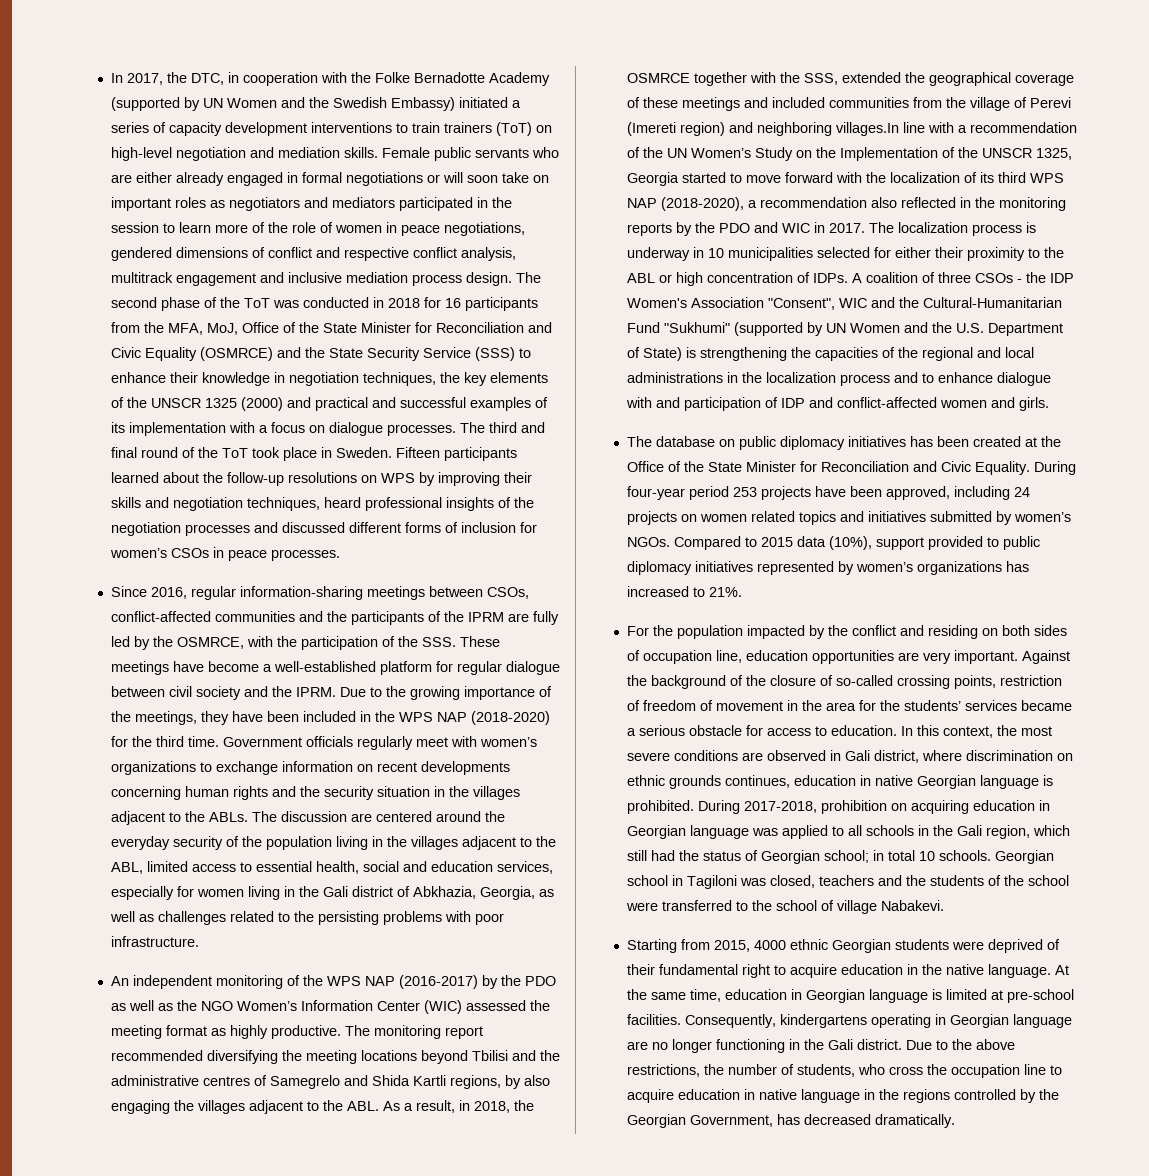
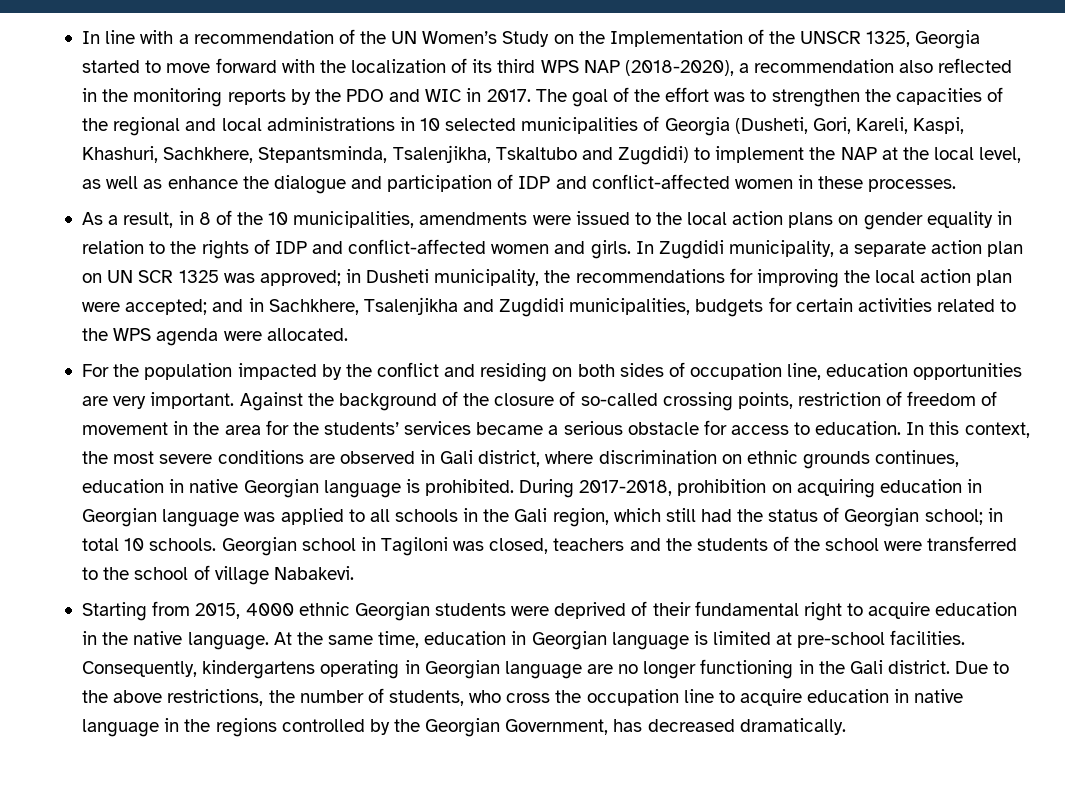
- In 2017, the DTC, in cooperation with the Folke Bernadotte Academy (supported by UN Women and the Swedish Embassy) initiated a series of capacity development interventions to train trainers (ToT) on high-level negotiation and mediation skills. Female public servants who are either already engaged in formal negotiations or will soon take on important roles as negotiators and mediators participated in the session to learn more of the role of women in peace negotiations, gendered dimensions of conflict and respective conflict analysis, multitrack engagement and inclusive mediation process design. The second phase of the ToT was conducted in 2018 for 16 participants from the MFA, MoJ, Office of the State Minister for Reconciliation and Civic Equality (OSMRCE) and the State Security Service (SSS) to enhance their knowledge in negotiation techniques, the key elements of the UNSCR 1325 (2000) and practical and successful examples of its implementation with a focus on dialogue processes. The third and final round of the ToT took place in Sweden. Fifteen participants learned about the follow-up resolutions on WPS by improving their skills and negotiation techniques, heard professional insights of the negotiation processes and discussed different forms of inclusion for women’s CSOs in peace processes.
- Since 2016, regular information-sharing meetings between CSOs, conflict-affected communities and the participants of the IPRM are fully led by the OSMRCE, with the participation of the SSS. These meetings have become a well-established platform for regular dialogue between civil society and the IPRM. Due to the growing importance of the meetings, they have been included in the WPS NAP (2018-2020) for the third time. Government officials regularly meet with women’s organizations to exchange information on recent developments concerning human rights and the security situation in the villages adjacent to the ABLs. The discussion are centered around the everyday security of the population living in the villages adjacent to the ABL, limited access to essential health, social and education services, especially for women living in the Gali district of Abkhazia, Georgia, as well as challenges related to the persisting problems with poor infrastructure.
- An independent monitoring of the WPS NAP (2016-2017) by the PDO as well as the NGO Women’s Information Center (WIC) assessed the meeting format as highly productive. The monitoring report recommended diversifying the meeting locations beyond Tbilisi and the administrative centres of Samegrelo and Shida Kartli regions, by also engaging the villages adjacent to the ABL. As a result, in 2018, the OSMRCE together with the SSS, extended the geographical coverage of these meetings and included communities from the village of Perevi (Imereti region) and neighboring villages.In line with a recommendation of the UN Women’s Study on the Implementation of the UNSCR 1325, Georgia started to move forward with the localization of its third WPS NAP (2018-2020), a recommendation also reflected in the monitoring reports by the PDO and WIC in 2017.
+ In line with a recommendation of the UN Women’s Study on the Implementation of the UNSCR 1325, Georgia started to move forward with the localization of its third WPS NAP (2018-2020), a recommendation also reflected in the monitoring reports by the PDO and WIC in 2017.
- The localization process is underway in 10 municipalities selected for either their proximity to the ABL or high concentration of IDPs. A coalition of three CSOs - the IDP Women's Association "Consent", WIC and the Cultural-Humanitarian Fund "Sukhumi" (supported by UN Women and the U.S. Department of State) is strengthening the capacities of the regional and local administrations in the localization process and to enhance dialogue with and participation of IDP and conflict-affected women and girls.
- The database on public diplomacy initiatives has been created at the Office of the State Minister for Reconciliation and Civic Equality. During four-year period 253 projects have been approved, including 24 projects on women related topics and initiatives submitted by women’s NGOs. Compared to 2015 data (10%), support provided to public diplomacy initiatives represented by women’s organizations has increased to 21%.
+ The goal of the effort was to strengthen the capacities of the regional and local administrations in 10 selected municipalities of Georgia (Dusheti, Gori, Kareli, Kaspi, Khashuri, Sachkhere, Stepantsminda, Tsalenjikha, Tskaltubo and Zugdidi) to implement the NAP at the local level, as well as enhance the dialogue and participation of IDP and conflict-affected women in these processes.
+ As a result, in 8 of the 10 municipalities, amendments were issued to the local action plans on gender equality in relation to the rights of IDP and conflict-affected women and girls. In Zugdidi municipality, a separate action plan on UN SCR 1325 was approved; in Dusheti municipality, the recommendations for improving the local action plan were accepted; and in Sachkhere, Tsalenjikha and Zugdidi municipalities, budgets for certain activities related to the WPS agenda were allocated.

